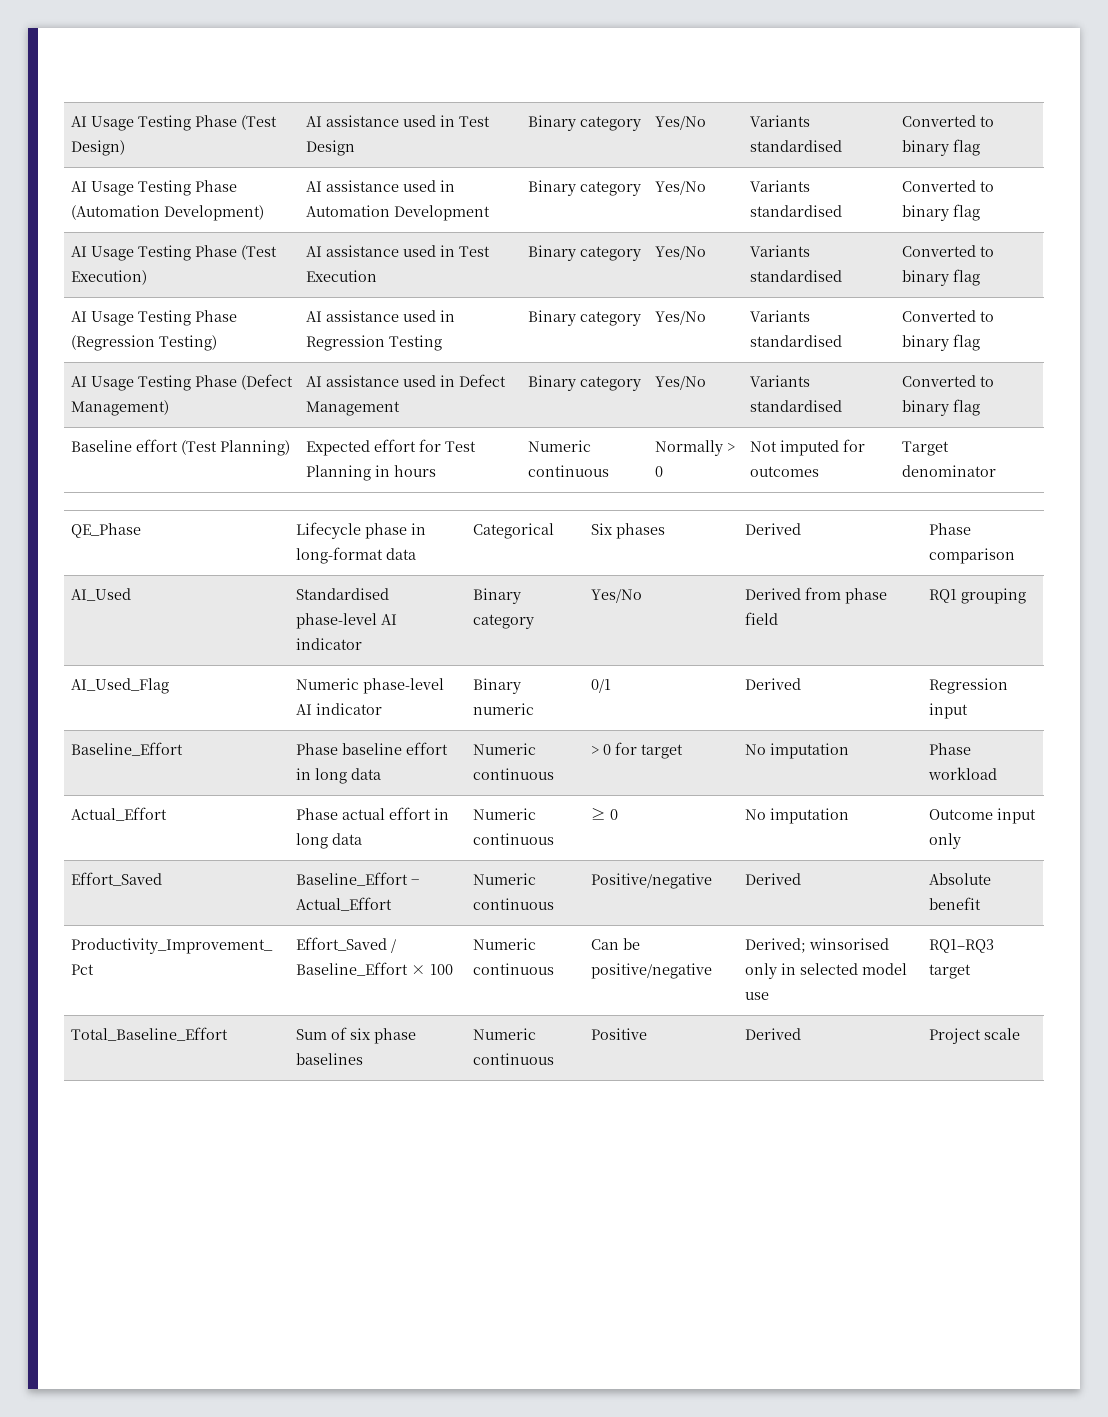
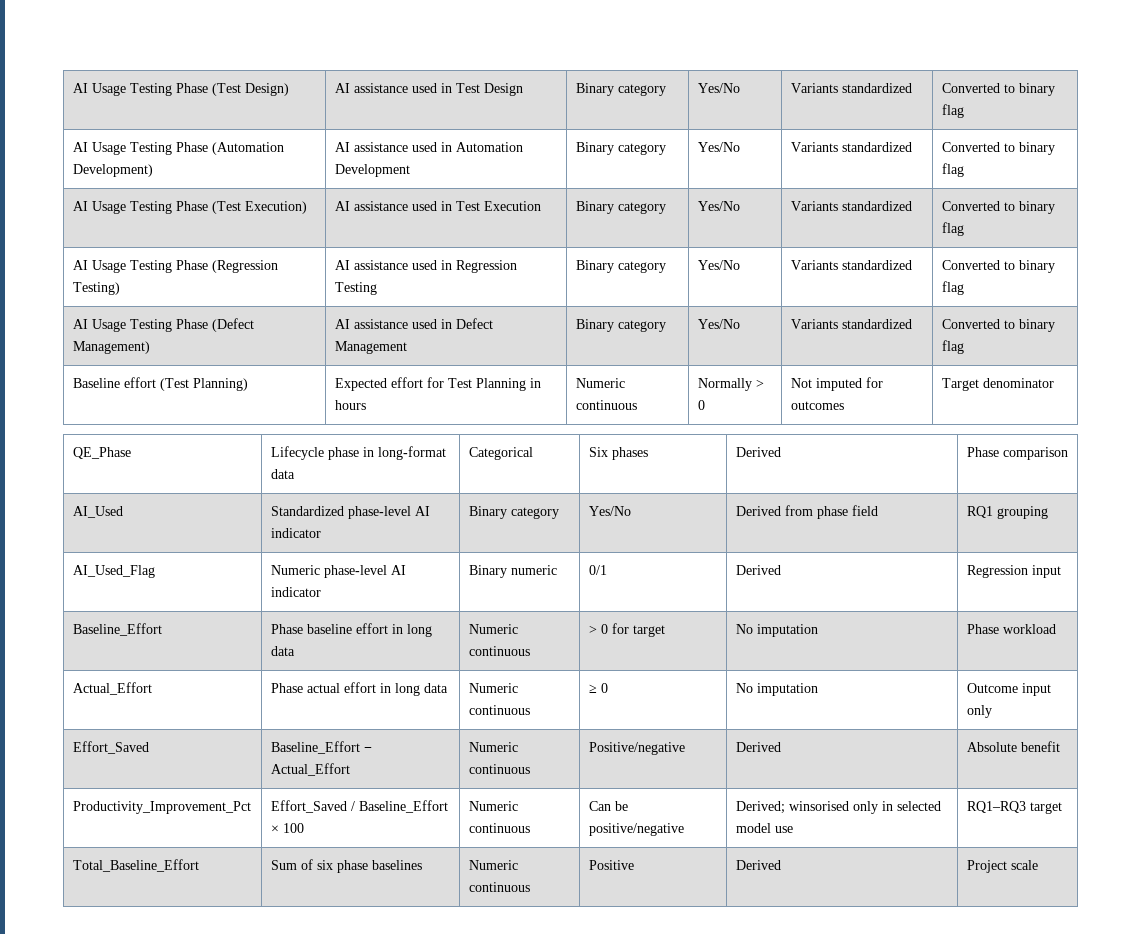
- AI Usage Testing Phase (Test Design) | AI assistance used in Test Design | Binary category | Yes/No | Variants standardised | Converted to binary flag
+ AI Usage Testing Phase (Test Design) | AI assistance used in Test Design | Binary category | Yes/No | Variants standardized | Converted to binary flag
- AI Usage Testing Phase (Automation Development) | AI assistance used in Automation Development | Binary category | Yes/No | Variants standardised | Converted to binary flag
+ AI Usage Testing Phase (Automation Development) | AI assistance used in Automation Development | Binary category | Yes/No | Variants standardized | Converted to binary flag
- AI Usage Testing Phase (Test Execution) | AI assistance used in Test Execution | Binary category | Yes/No | Variants standardised | Converted to binary flag
+ AI Usage Testing Phase (Test Execution) | AI assistance used in Test Execution | Binary category | Yes/No | Variants standardized | Converted to binary flag
- AI Usage Testing Phase (Regression Testing) | AI assistance used in Regression Testing | Binary category | Yes/No | Variants standardised | Converted to binary flag
+ AI Usage Testing Phase (Regression Testing) | AI assistance used in Regression Testing | Binary category | Yes/No | Variants standardized | Converted to binary flag
- AI Usage Testing Phase (Defect Management) | AI assistance used in Defect Management | Binary category | Yes/No | Variants standardised | Converted to binary flag
+ AI Usage Testing Phase (Defect Management) | AI assistance used in Defect Management | Binary category | Yes/No | Variants standardized | Converted to binary flag
- AI_Used | Standardised phase-level AI indicator | Binary category | Yes/No | Derived from phase field | RQ1 grouping
+ AI_Used | Standardized phase-level AI indicator | Binary category | Yes/No | Derived from phase field | RQ1 grouping

